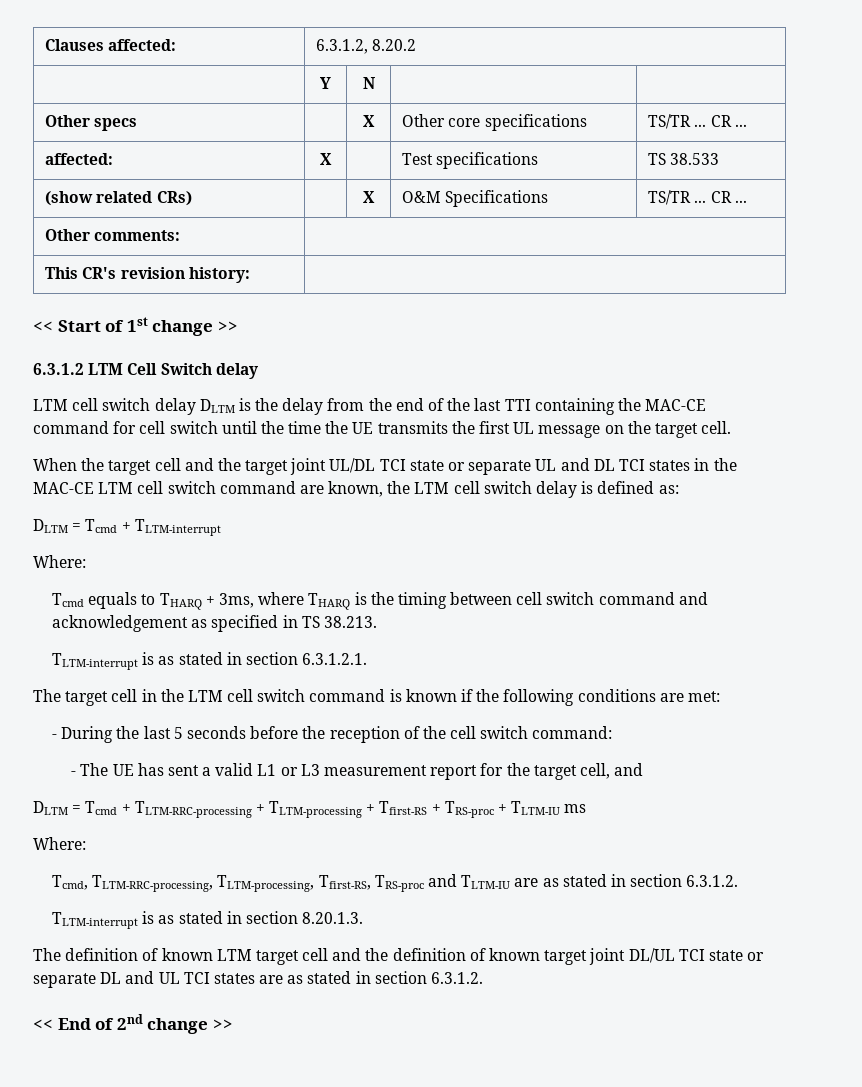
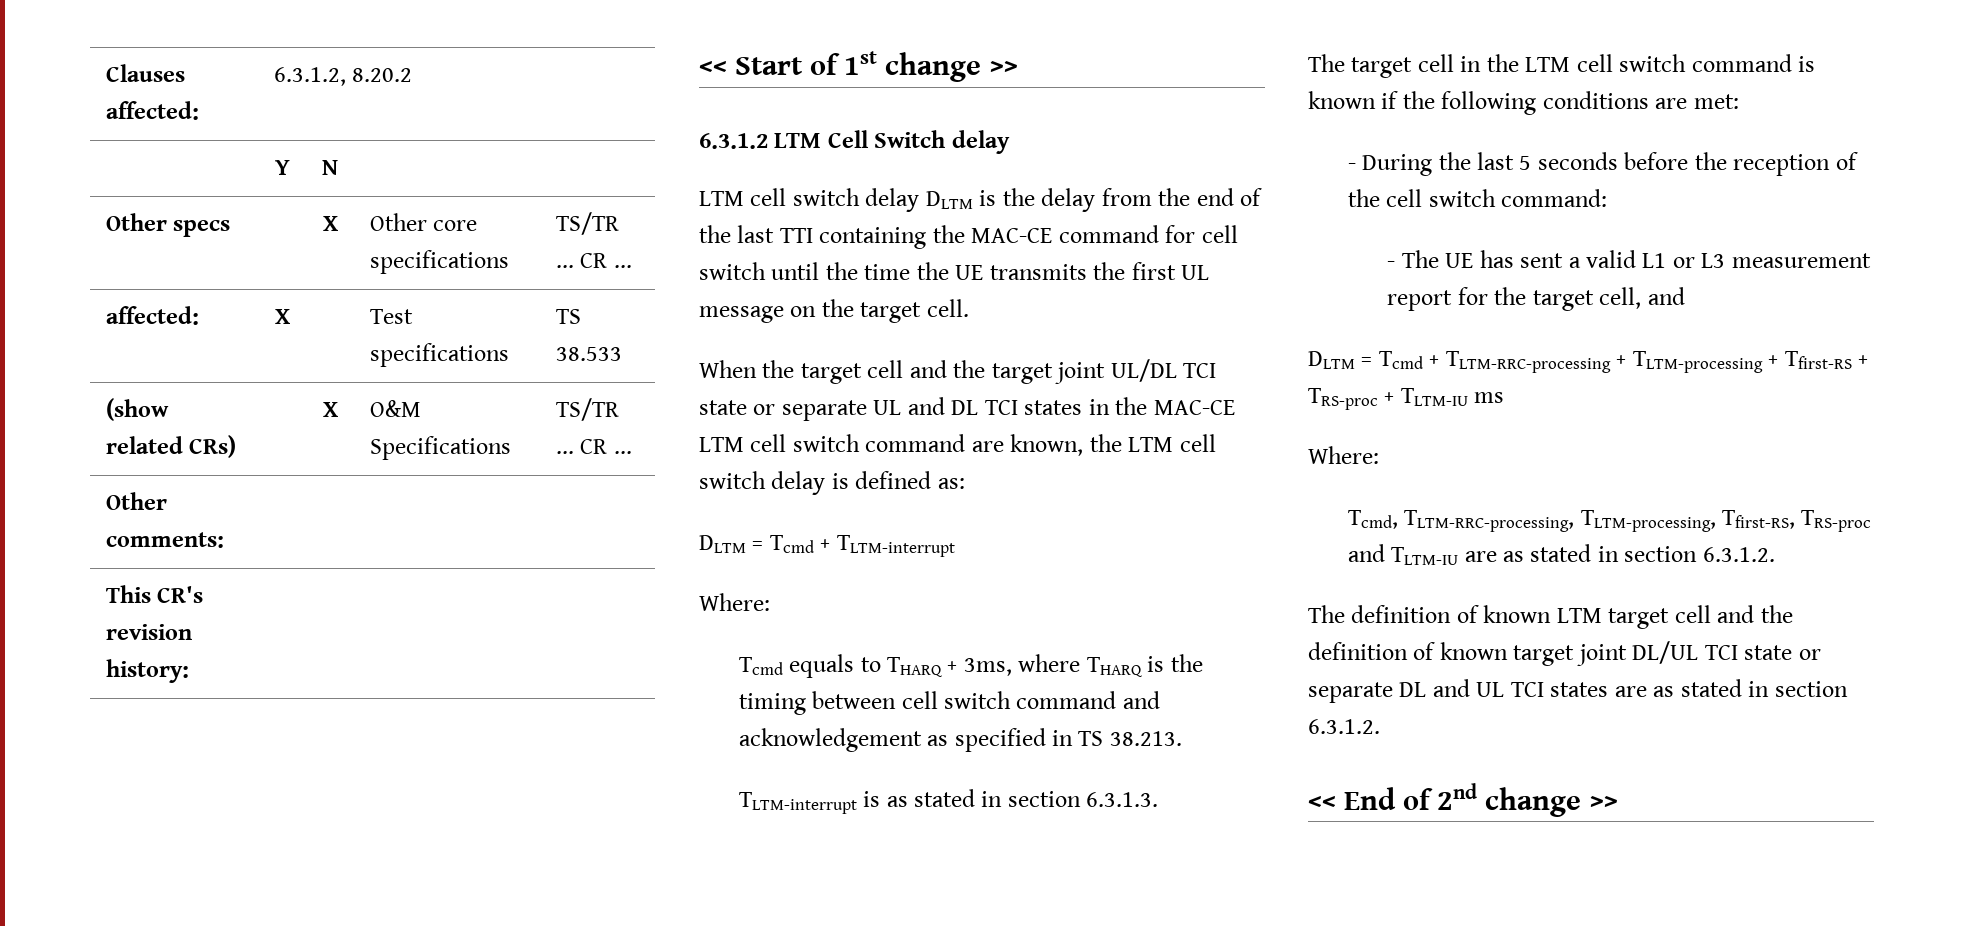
- TLTM-interrupt is as stated in section 6.3.1.2.1.
+ TLTM-interrupt is as stated in section 6.3.1.3.
- TLTM-interrupt is as stated in section 8.20.1.3.

